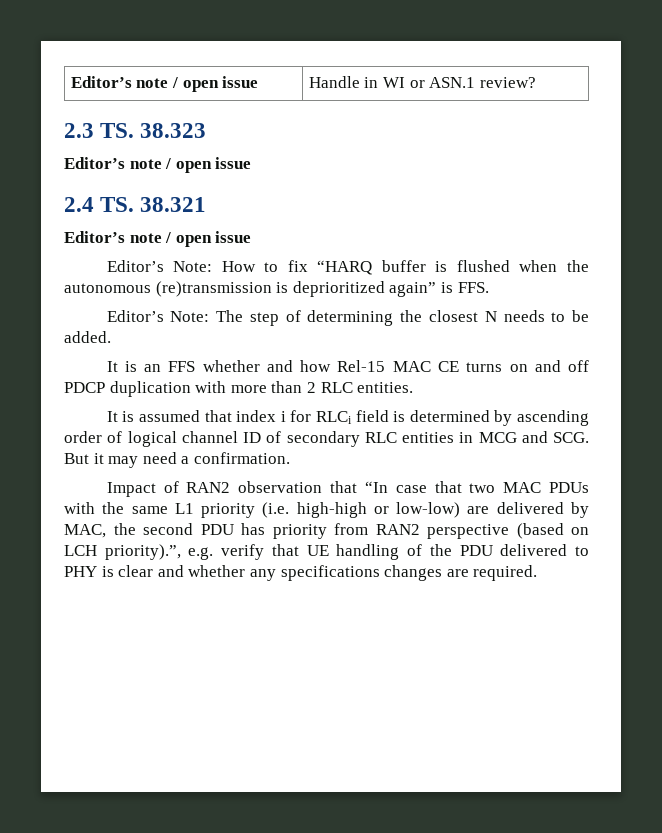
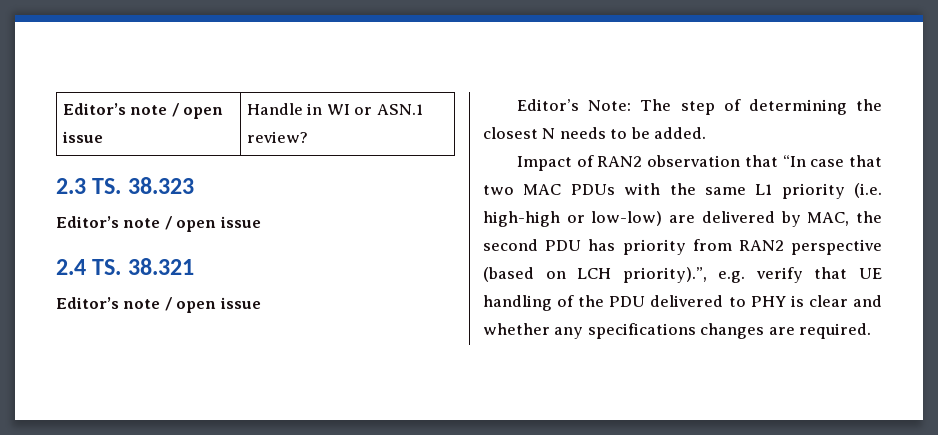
- Editor’s Note: How to fix “HARQ buffer is flushed when the autonomous (re)transmission is deprioritized again” is FFS.
- It is an FFS whether and how Rel-15 MAC CE turns on and off PDCP duplication with more than 2 RLC entities.
- It is assumed that index i for RLCi field is determined by ascending order of logical channel ID of secondary RLC entities in MCG and SCG. But it may need a confirmation.

